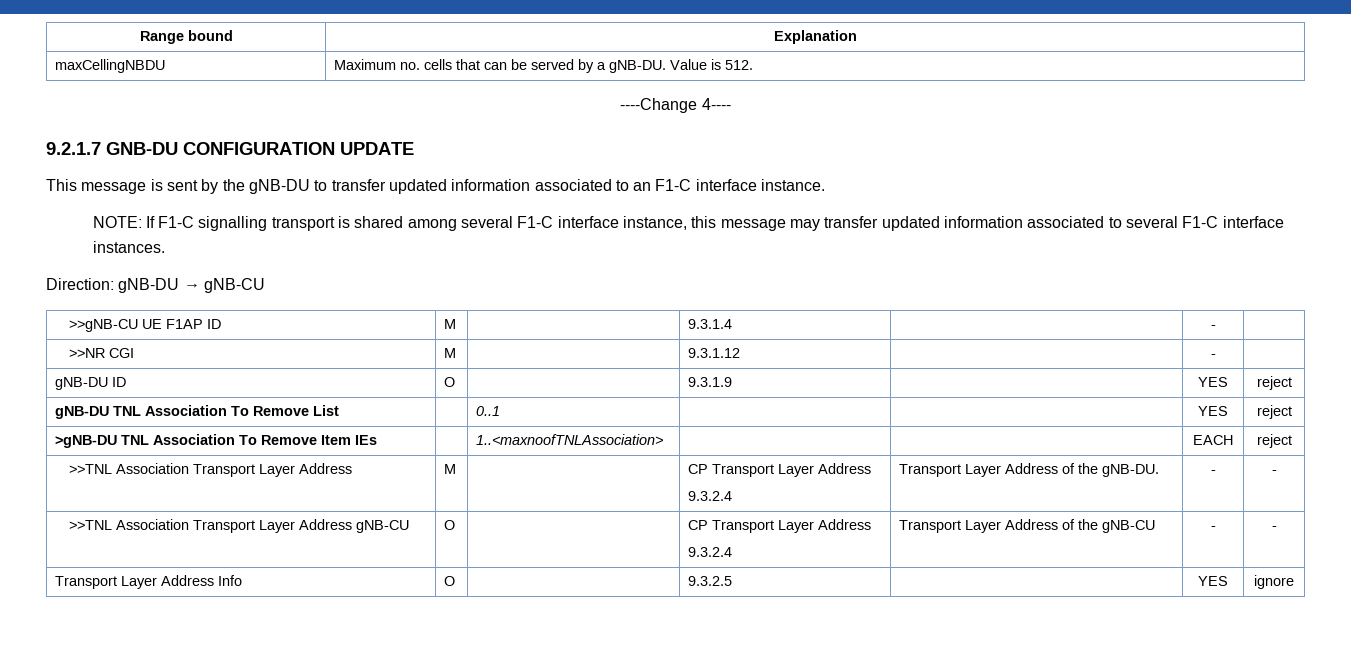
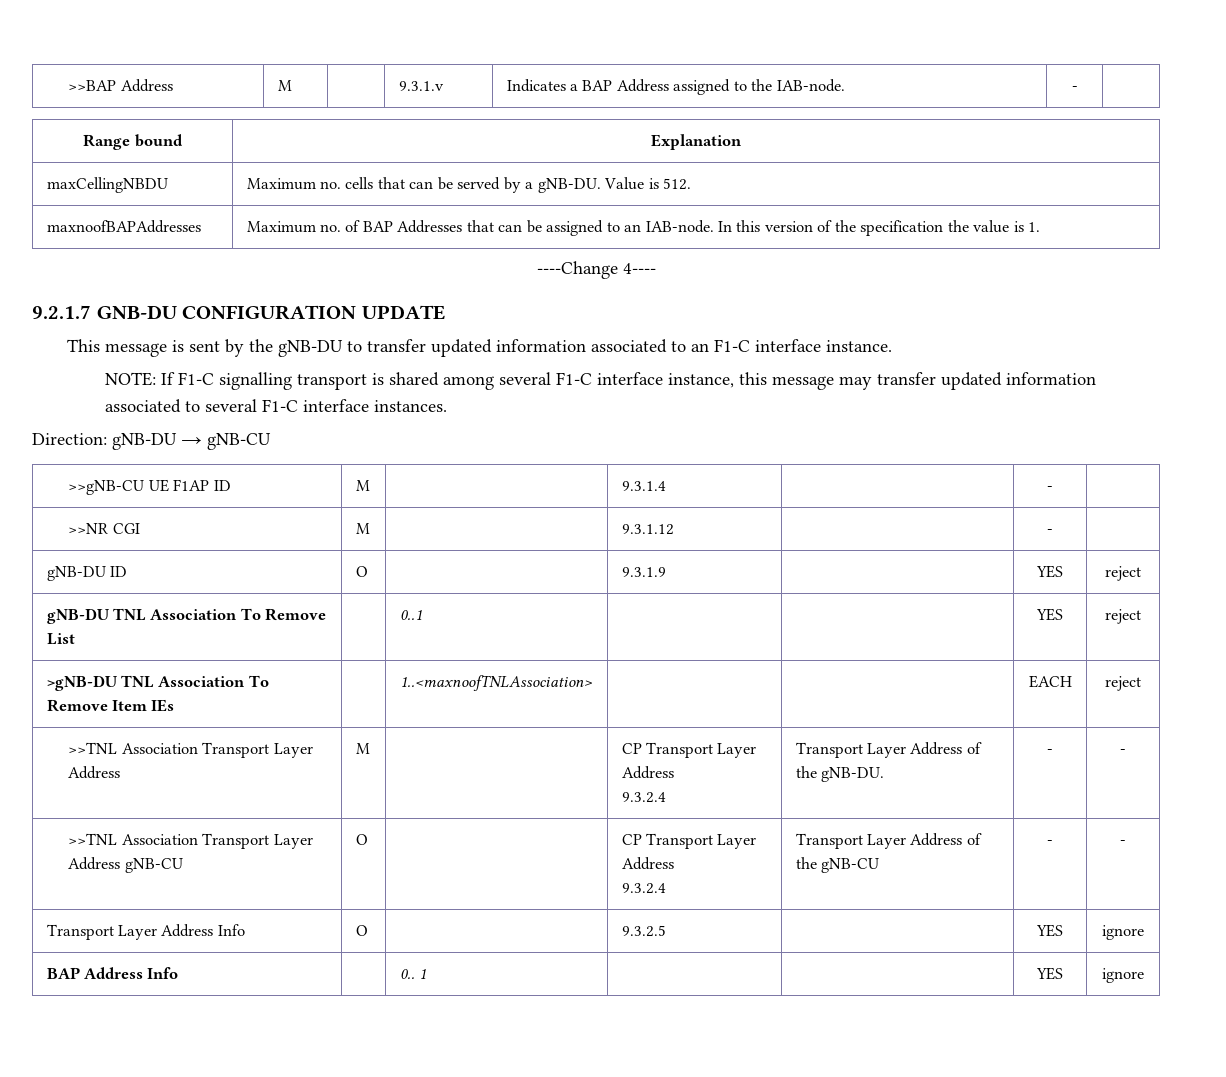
+ >>BAP Address | M | | 9.3.1.v | Indicates a BAP Address assigned to the IAB-node. | - |
+ maxnoofBAPAddresses | Maximum no. of BAP Addresses that can be assigned to an IAB-node. In this version of the specification the value is 1.
+ BAP Address Info | | 0.. 1 | | | YES | ignore

